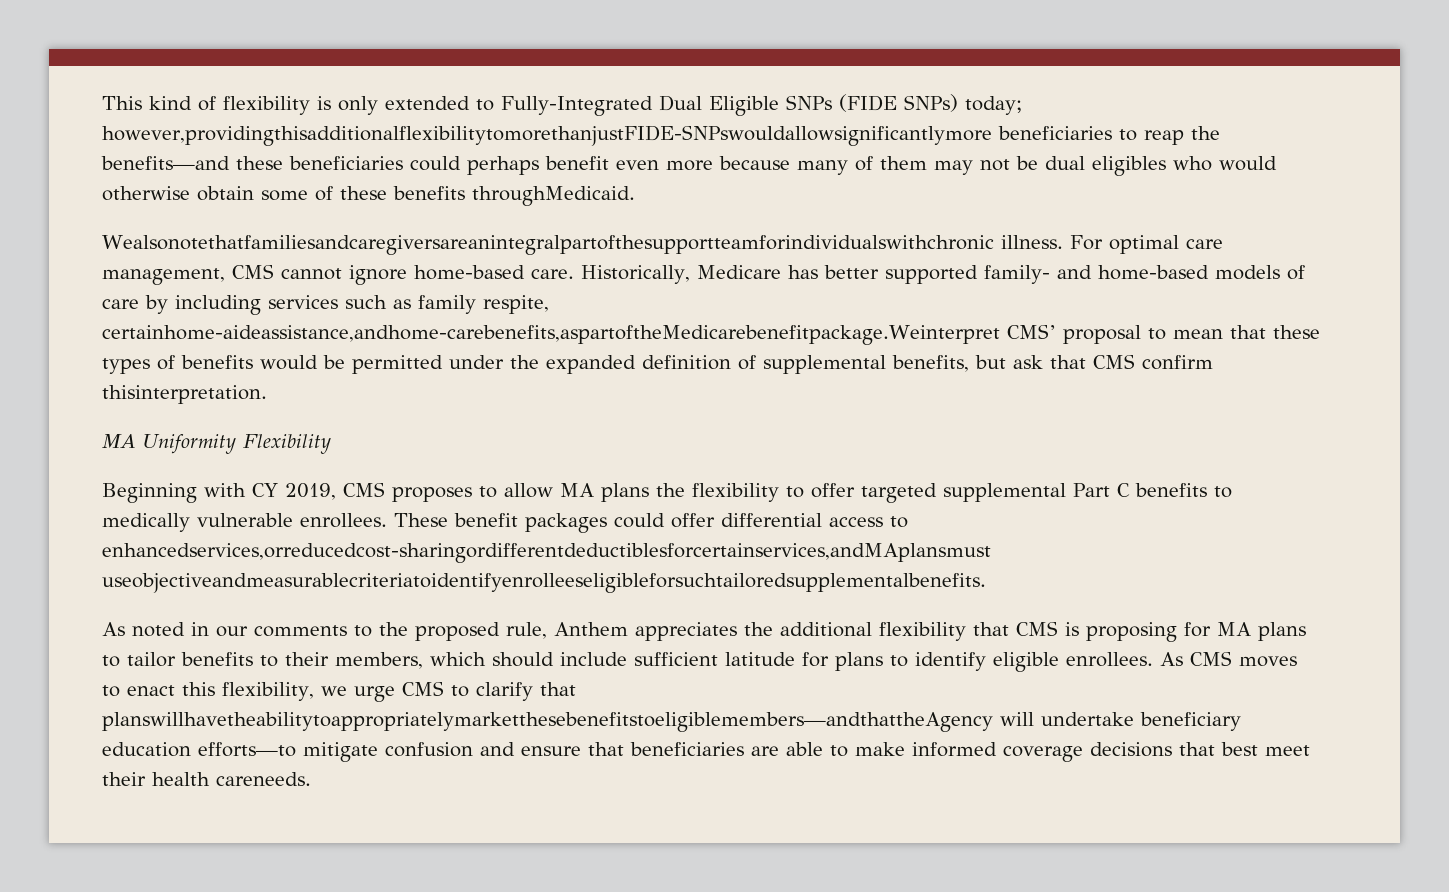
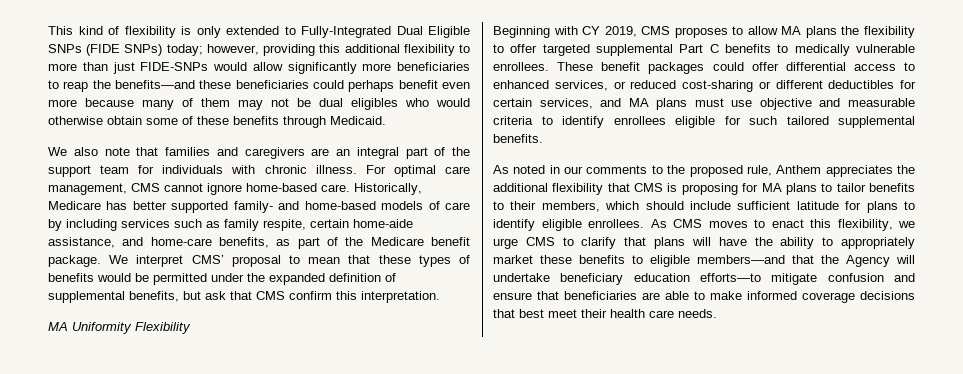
- This kind of flexibility is only extended to Fully-Integrated Dual Eligible SNPs (FIDE SNPs) today; however,providingthisadditionalflexibilitytomorethanjustFIDE-SNPswouldallowsignificantlymore beneficiaries to reap the benefits—and these beneficiaries could perhaps benefit even more because many of them may not be dual eligibles who would otherwise obtain some of these benefits throughMedicaid.
- Wealsonotethatfamiliesandcaregiversareanintegralpartofthesupportteamforindividualswithchronic illness.
+ This kind of flexibility is only extended to Fully-Integrated Dual Eligible SNPs (FIDE SNPs) today; however, providing this additional flexibility to more than just FIDE-SNPs would allow significantly more beneficiaries to reap the benefits—and these beneficiaries could perhaps benefit even more because many of them may not be dual eligibles who would otherwise obtain some of these benefits through Medicaid.
+ We also note that families and caregivers are an integral part of the support team for individuals with chronic illness.
- Historically, Medicare has better supported family- and home-based models of care by including services such as family respite, certainhome-aideassistance,andhome-carebenefits,aspartoftheMedicarebenefitpackage.Weinterpret CMS’ proposal to mean that these types of benefits would be permitted under the expanded definition of supplemental benefits, but ask that CMS confirm thisinterpretation.
+ Historically, Medicare has better supported family- and home-based models of care by including services such as family respite, certain home-aide assistance, and home-care benefits, as part of the Medicare benefit package. We interpret CMS’ proposal to mean that these types of benefits would be permitted under the expanded definition of supplemental benefits, but ask that CMS confirm this interpretation.
- These benefit packages could offer differential access to enhancedservices,orreducedcost-sharingordifferentdeductiblesforcertainservices,andMAplansmust useobjectiveandmeasurablecriteriatoidentifyenrolleeseligibleforsuchtailoredsupplementalbenefits.
+ These benefit packages could offer differential access to enhanced services, or reduced cost-sharing or different deductibles for certain services, and MA plans must use objective and measurable criteria to identify enrollees eligible for such tailored supplemental benefits.
- As CMS moves to enact this flexibility, we urge CMS to clarify that planswillhavetheabilitytoappropriatelymarketthesebenefitstoeligiblemembers—andthattheAgency will undertake beneficiary education efforts—to mitigate confusion and ensure that beneficiaries are able to make informed coverage decisions that best meet their health careneeds.
+ As CMS moves to enact this flexibility, we urge CMS to clarify that plans will have the ability to appropriately market these benefits to eligible members—and that the Agency will undertake beneficiary education efforts—to mitigate confusion and ensure that beneficiaries are able to make informed coverage decisions that best meet their health care needs.

